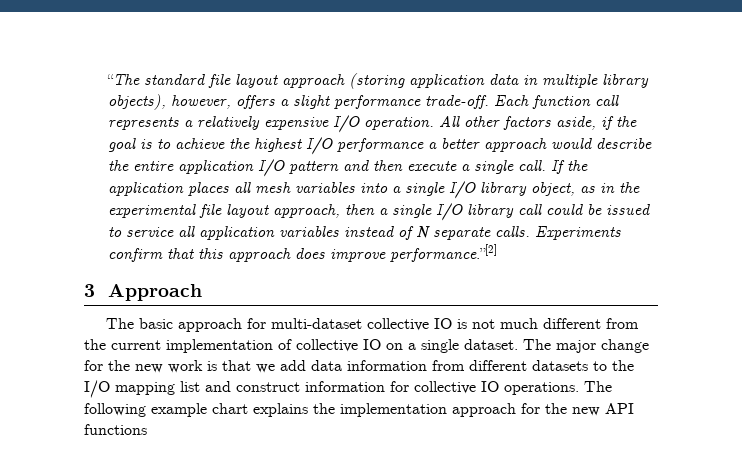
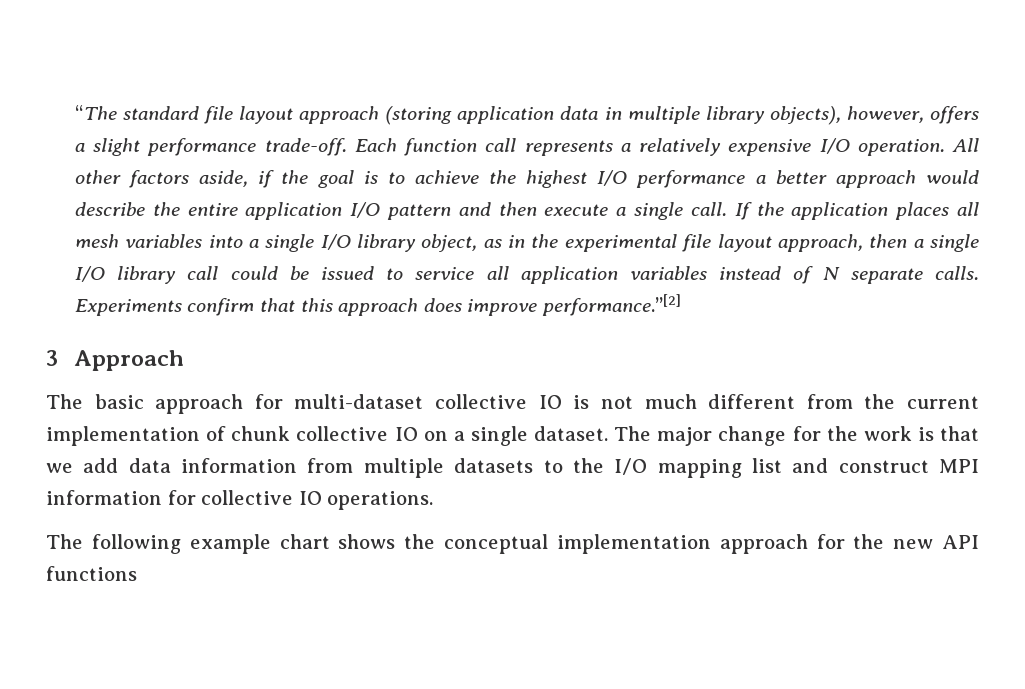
- The basic approach for multi-dataset collective IO is not much different from the current implementation of collective IO on a single dataset.
+ The basic approach for multi-dataset collective IO is not much different from the current implementation of chunk collective IO on a single dataset.
- The major change for the new work is that we add data information from different datasets to the I/O mapping list and construct information for collective IO operations. The following example chart explains the implementation approach for the new API functions
+ The major change for the work is that we add data information from multiple datasets to the I/O mapping list and construct MPI information for collective IO operations.
+ The following example chart shows the conceptual implementation approach for the new API functions

